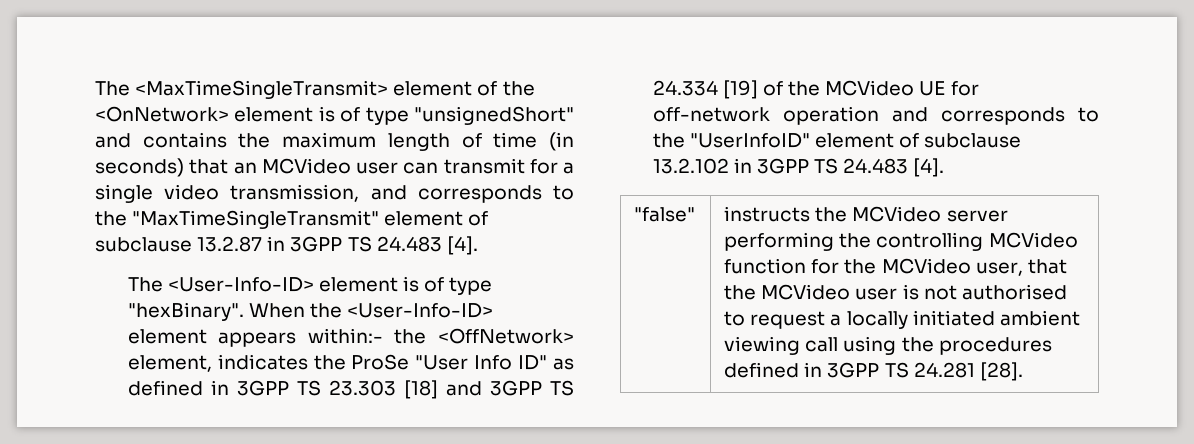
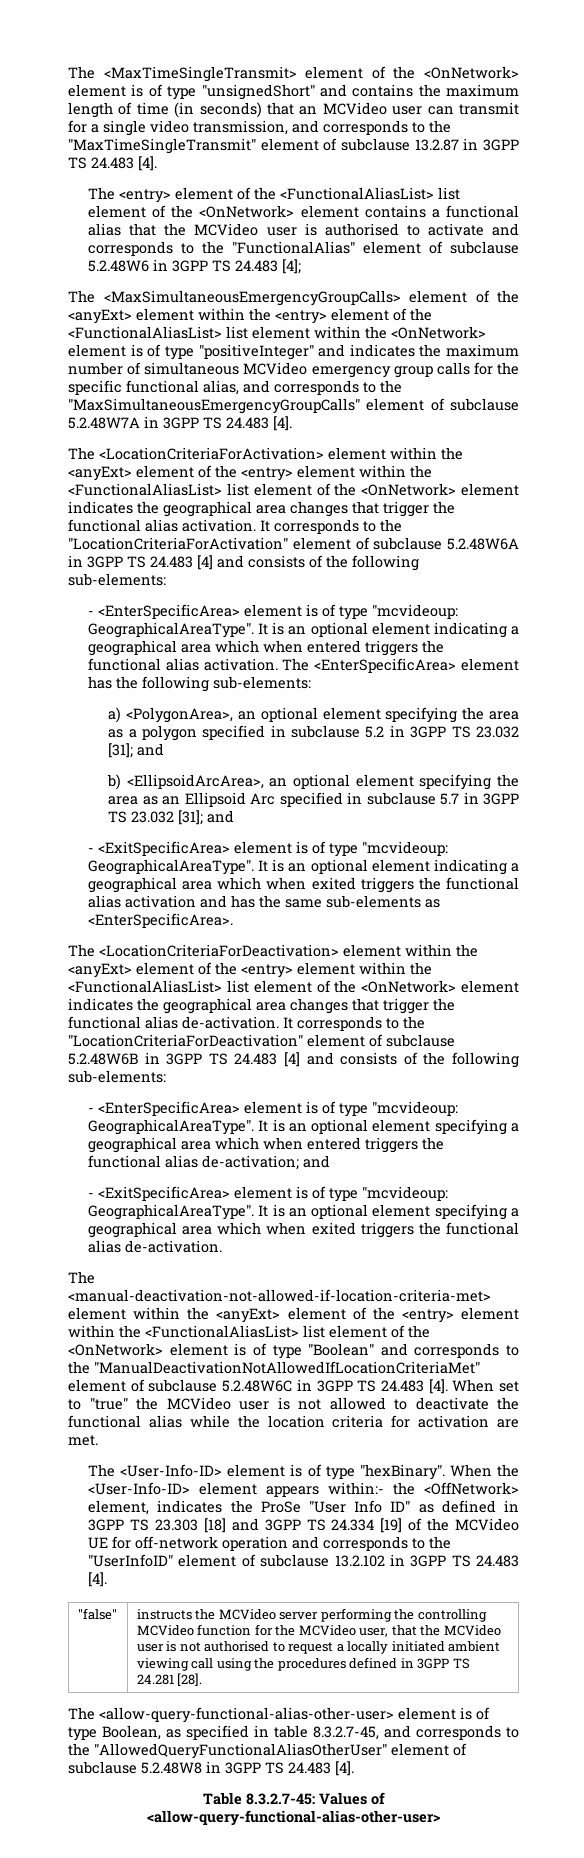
+ The <entry> element of the <FunctionalAliasList> list element of the <OnNetwork> element contains a functional alias that the MCVideo user is authorised to activate and corresponds to the "FunctionalAlias" element of subclause 5.2.48W6 in 3GPP TS 24.483 [4];
+ The <MaxSimultaneousEmergencyGroupCalls> element of the <anyExt> element within the <entry> element of the <FunctionalAliasList> list element within the <OnNetwork> element is of type "positiveInteger" and indicates the maximum number of simultaneous MCVideo emergency group calls for the specific functional alias, and corresponds to the "MaxSimultaneousEmergencyGroupCalls" element of subclause 5.2.48W7A in 3GPP TS 24.483 [4].
+ The <LocationCriteriaForActivation> element within the <anyExt> element of the <entry> element within the <FunctionalAliasList> list element of the <OnNetwork> element indicates the geographical area changes that trigger the functional alias activation. It corresponds to the "LocationCriteriaForActivation" element of subclause 5.2.48W6A in 3GPP TS 24.483 [4] and consists of the following sub-elements:
+ - <EnterSpecificArea> element is of type "mcvideoup: GeographicalAreaType". It is an optional element indicating a geographical area which when entered triggers the functional alias activation. The <EnterSpecificArea> element has the following sub-elements:
+ a) <PolygonArea>, an optional element specifying the area as a polygon specified in subclause 5.2 in 3GPP TS 23.032 [31]; and
+ b) <EllipsoidArcArea>, an optional element specifying the area as an Ellipsoid Arc specified in subclause 5.7 in 3GPP TS 23.032 [31]; and
+ - <ExitSpecificArea> element is of type "mcvideoup: GeographicalAreaType". It is an optional element indicating a geographical area which when exited triggers the functional alias activation and has the same sub-elements as <EnterSpecificArea>.
+ The <LocationCriteriaForDeactivation> element within the <anyExt> element of the <entry> element within the <FunctionalAliasList> list element of the <OnNetwork> element indicates the geographical area changes that trigger the functional alias de-activation. It corresponds to the "LocationCriteriaForDeactivation" element of subclause 5.2.48W6B in 3GPP TS 24.483 [4] and consists of the following sub-elements:
+ - <EnterSpecificArea> element is of type "mcvideoup: GeographicalAreaType". It is an optional element specifying a geographical area which when entered triggers the functional alias de-activation; and
+ - <ExitSpecificArea> element is of type "mcvideoup: GeographicalAreaType". It is an optional element specifying a geographical area which when exited triggers the functional alias de-activation.
+ The <manual-deactivation-not-allowed-if-location-criteria-met> element within the <anyExt> element of the <entry> element within the <FunctionalAliasList> list element of the <OnNetwork> element is of type "Boolean" and corresponds to the "ManualDeactivationNotAllowedIfLocationCriteriaMet" element of subclause 5.2.48W6C in 3GPP TS 24.483 [4]. When set to "true" the MCVideo user is not allowed to deactivate the functional alias while the location criteria for activation are met.
+ The <allow-query-functional-alias-other-user> element is of type Boolean, as specified in table 8.3.2.7-45, and corresponds to the "AllowedQueryFunctionalAliasOtherUser" element of subclause 5.2.48W8 in 3GPP TS 24.483 [4].
+ Table 8.3.2.7-45: Values of <allow-query-functional-alias-other-user>

